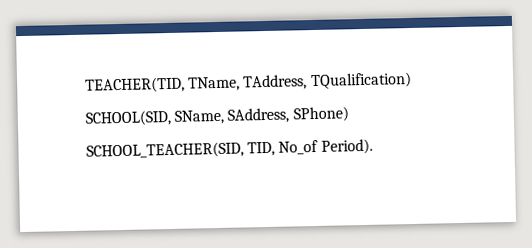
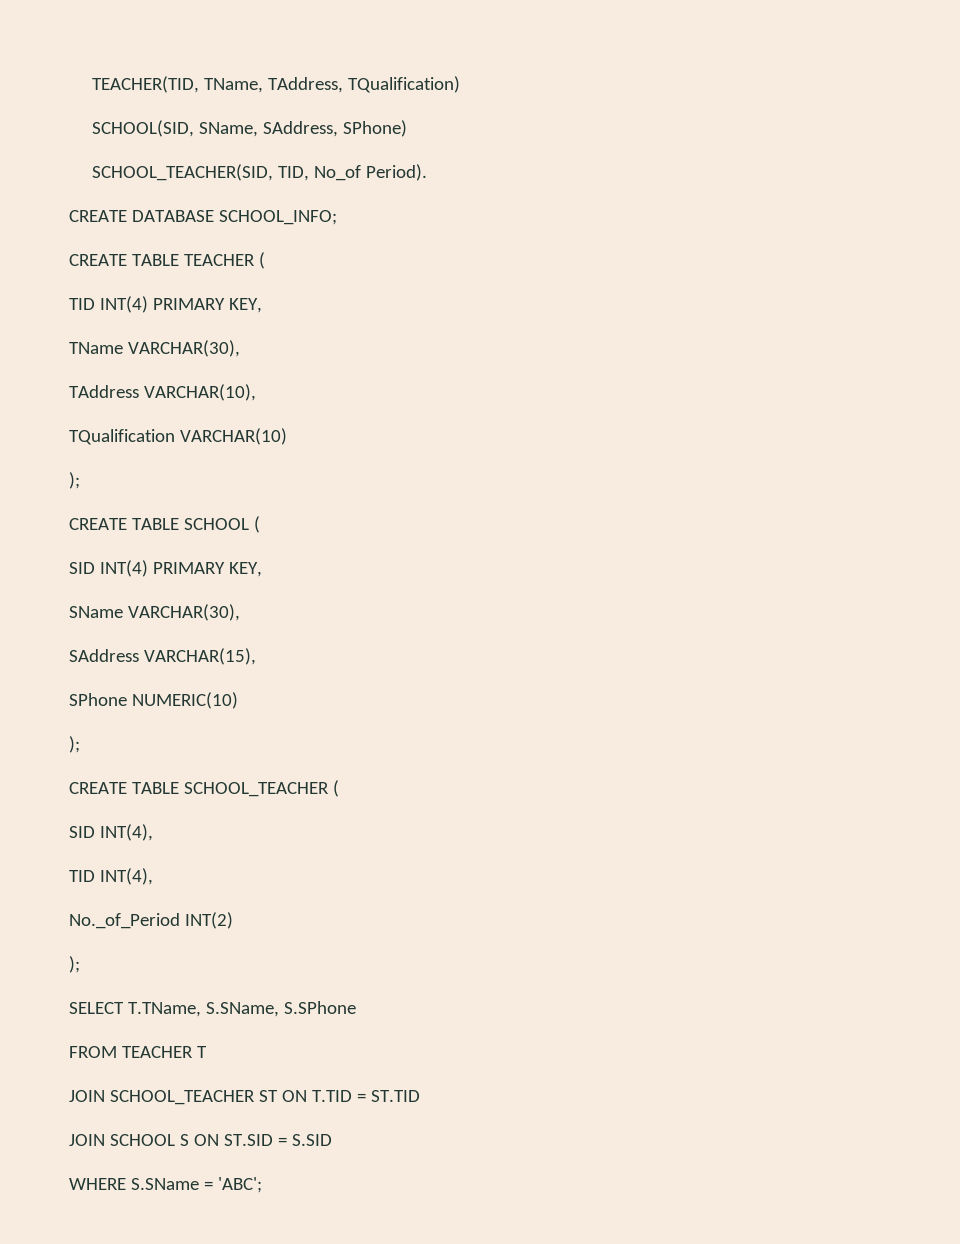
+ CREATE DATABASE SCHOOL_INFO;
+ CREATE TABLE TEACHER (
+ TID INT(4) PRIMARY KEY,
+ TName VARCHAR(30),
+ TAddress VARCHAR(10),
+ TQualification VARCHAR(10)
+ );
+ CREATE TABLE SCHOOL (
+ SID INT(4) PRIMARY KEY,
+ SName VARCHAR(30),
+ SAddress VARCHAR(15),
+ SPhone NUMERIC(10)
+ );
+ CREATE TABLE SCHOOL_TEACHER (
+ SID INT(4),
+ TID INT(4),
+ No._of_Period INT(2)
+ );
+ SELECT T.TName, S.SName, S.SPhone
+ FROM TEACHER T
+ JOIN SCHOOL_TEACHER ST ON T.TID = ST.TID
+ JOIN SCHOOL S ON ST.SID = S.SID
+ WHERE S.SName = 'ABC';

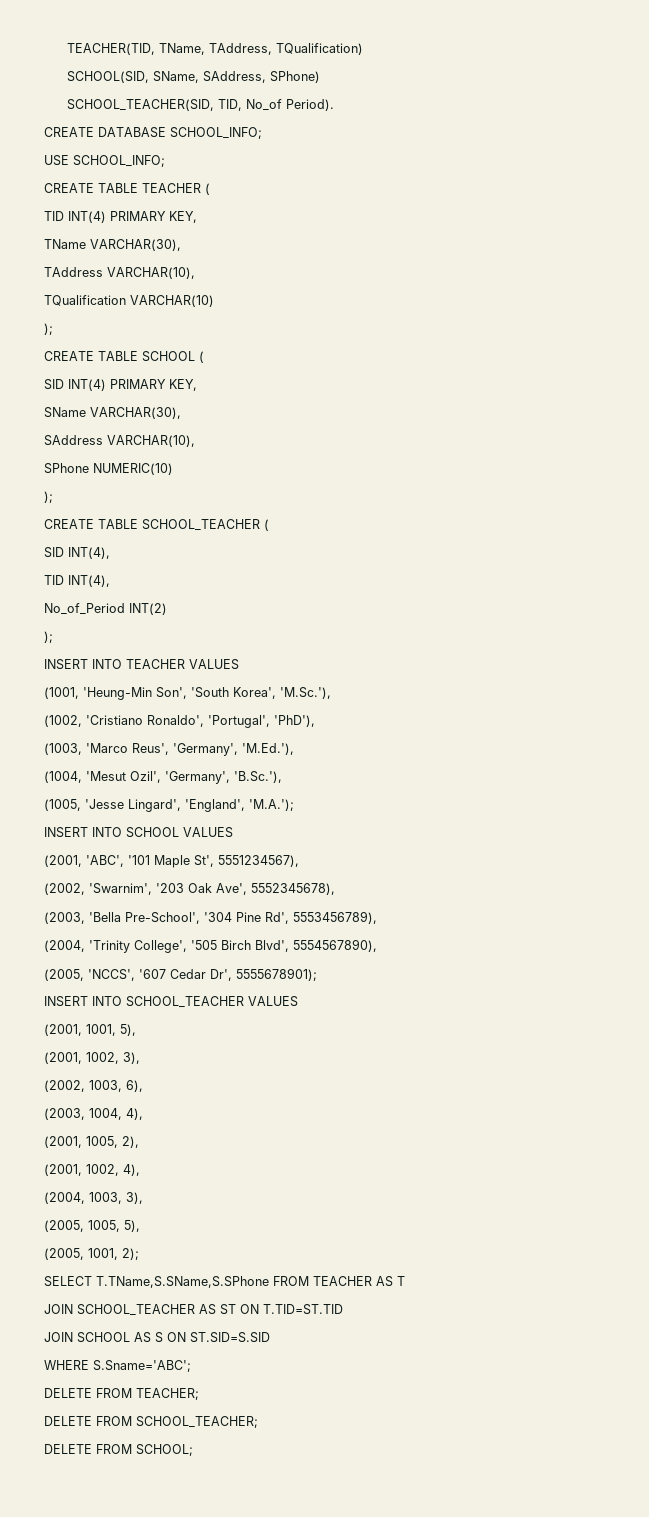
+ USE SCHOOL_INFO;
- SAddress VARCHAR(15),
+ SAddress VARCHAR(10),
- No._of_Period INT(2)
+ No_of_Period INT(2)
- SELECT T.TName, S.SName, S.SPhone
- FROM TEACHER T
+ INSERT INTO TEACHER VALUES
+ (1001, 'Heung-Min Son', 'South Korea', 'M.Sc.'),
+ (1002, 'Cristiano Ronaldo', 'Portugal', 'PhD'),
+ (1003, 'Marco Reus', 'Germany', 'M.Ed.'),
+ (1004, 'Mesut Ozil', 'Germany', 'B.Sc.'),
+ (1005, 'Jesse Lingard', 'England', 'M.A.');
+ INSERT INTO SCHOOL VALUES
+ (2001, 'ABC', '101 Maple St', 5551234567),
+ (2002, 'Swarnim', '203 Oak Ave', 5552345678),
+ (2003, 'Bella Pre-School', '304 Pine Rd', 5553456789),
+ (2004, 'Trinity College', '505 Birch Blvd', 5554567890),
+ (2005, 'NCCS', '607 Cedar Dr', 5555678901);
+ INSERT INTO SCHOOL_TEACHER VALUES
+ (2001, 1001, 5),
+ (2001, 1002, 3),
+ (2002, 1003, 6),
+ (2003, 1004, 4),
+ (2001, 1005, 2),
+ (2001, 1002, 4),
+ (2004, 1003, 3),
+ (2005, 1005, 5),
+ (2005, 1001, 2);
+ SELECT T.TName,S.SName,S.SPhone FROM TEACHER AS T
- JOIN SCHOOL_TEACHER ST ON T.TID = ST.TID
+ JOIN SCHOOL_TEACHER AS ST ON T.TID=ST.TID
- JOIN SCHOOL S ON ST.SID = S.SID
- WHERE S.SName = 'ABC';
+ JOIN SCHOOL AS S ON ST.SID=S.SID
+ WHERE S.Sname='ABC';
+ DELETE FROM TEACHER;
+ DELETE FROM SCHOOL_TEACHER;
+ DELETE FROM SCHOOL;

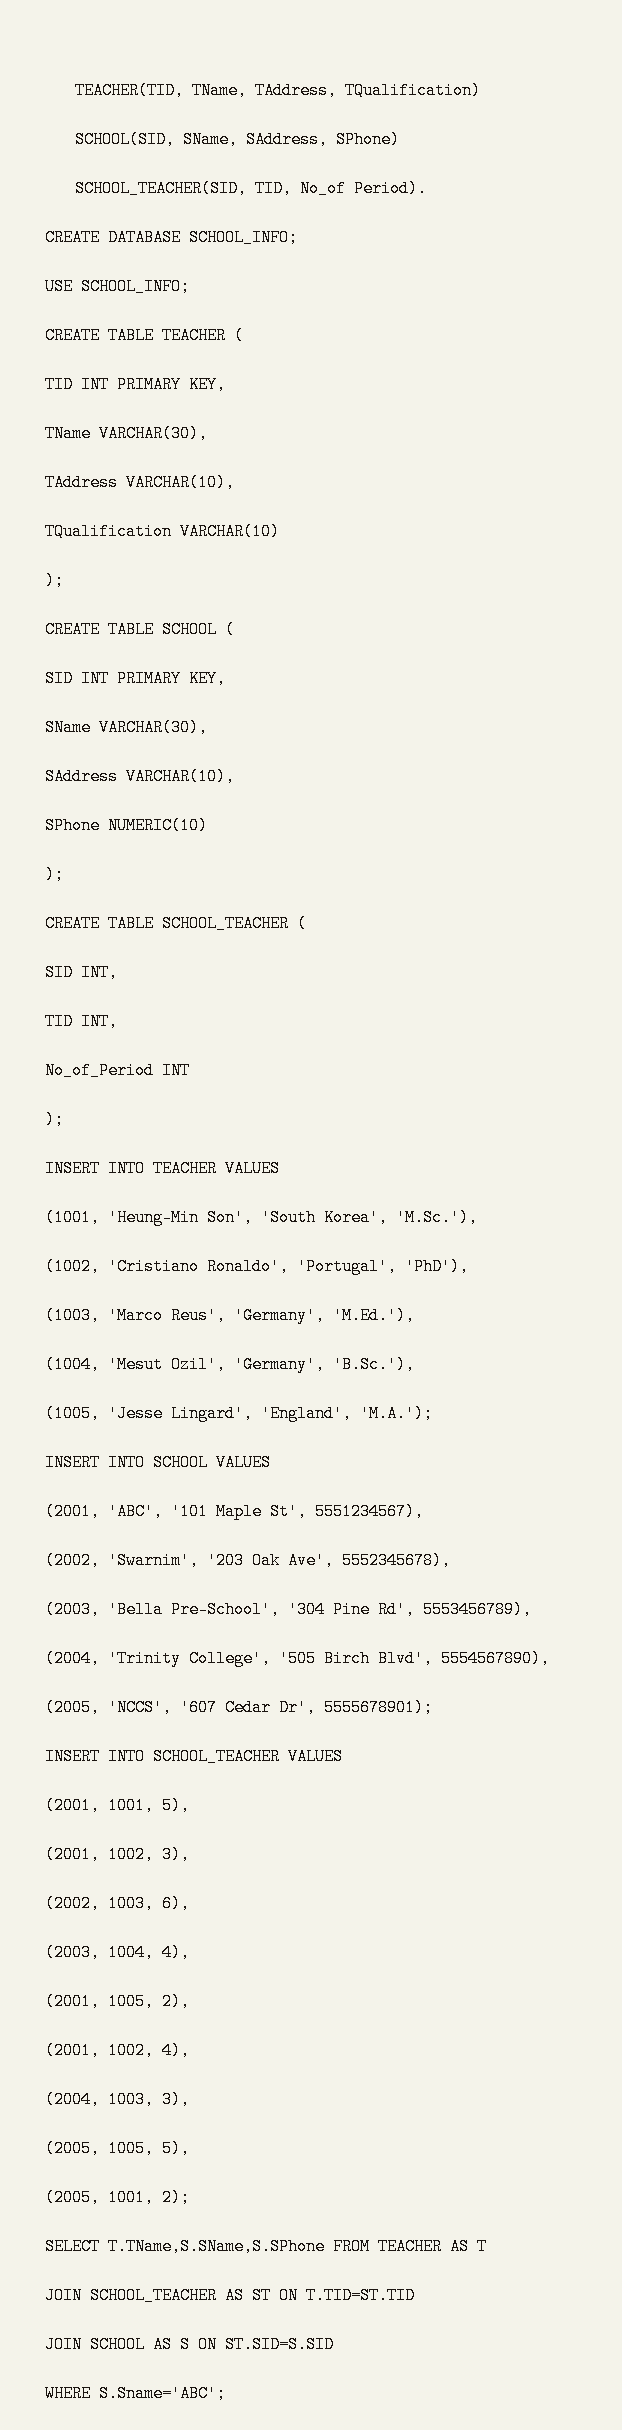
- TID INT(4) PRIMARY KEY,
+ TID INT PRIMARY KEY,
- SID INT(4) PRIMARY KEY,
+ SID INT PRIMARY KEY,
- SID INT(4),
- TID INT(4),
+ SID INT,
+ TID INT,
- No_of_Period INT(2)
+ No_of_Period INT
- DELETE FROM TEACHER;
- DELETE FROM SCHOOL_TEACHER;
- DELETE FROM SCHOOL;

